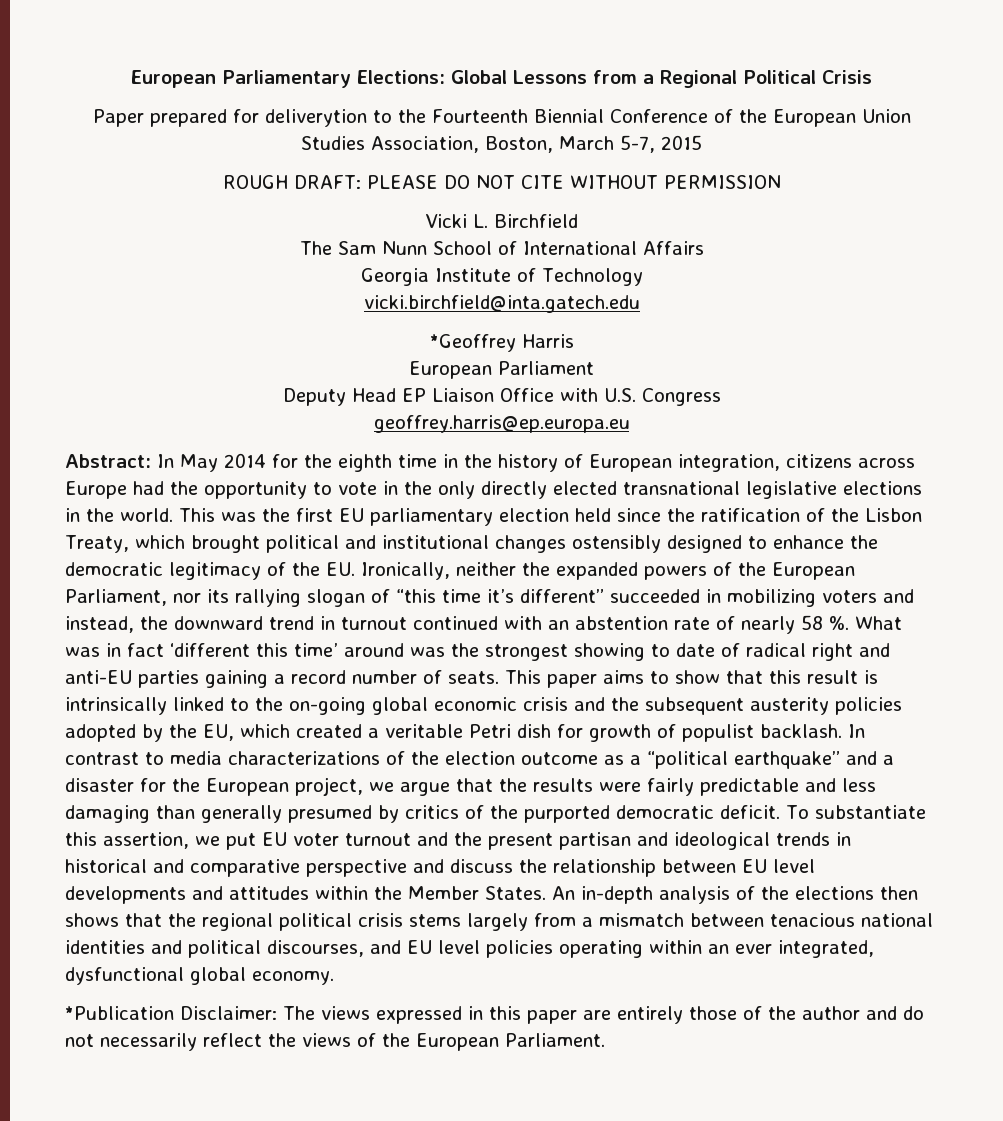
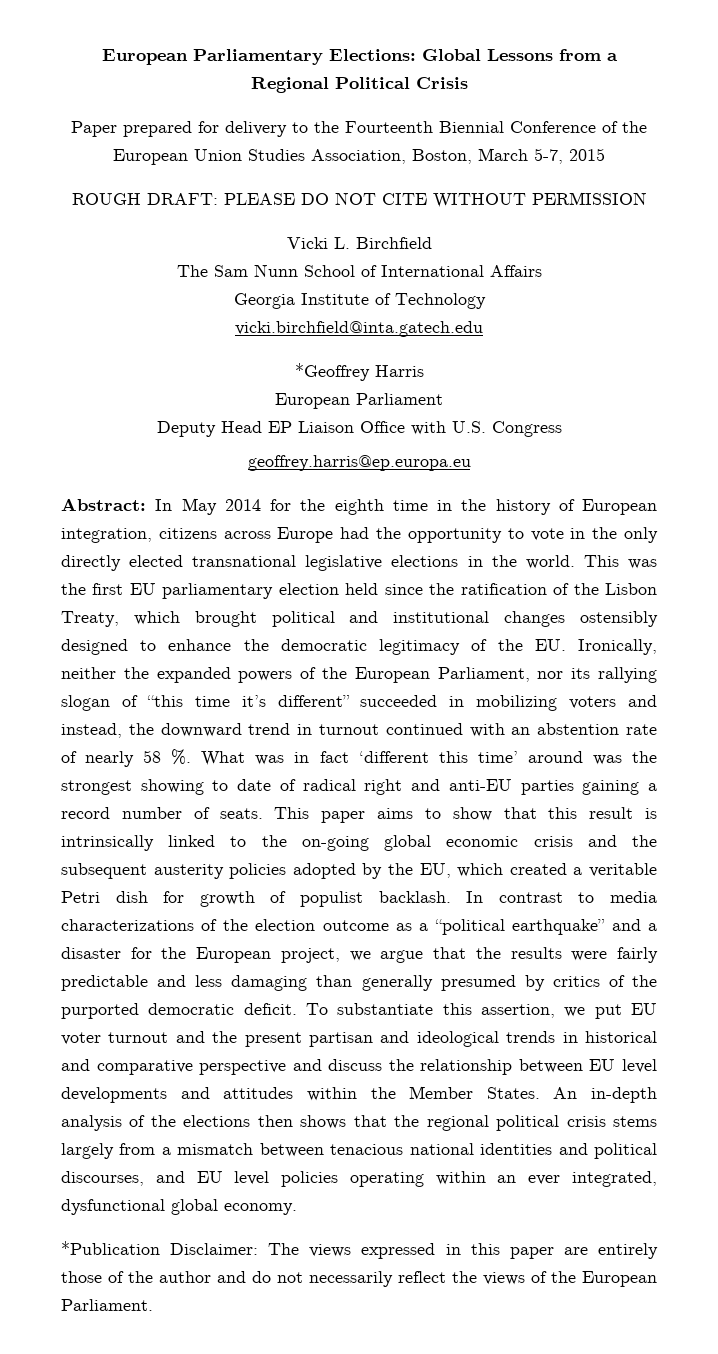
- Paper prepared for deliverytion to the Fourteenth Biennial Conference of the European Union Studies Association, Boston, March 5-7, 2015
+ Paper prepared for delivery to the Fourteenth Biennial Conference of the European Union Studies Association, Boston, March 5-7, 2015

